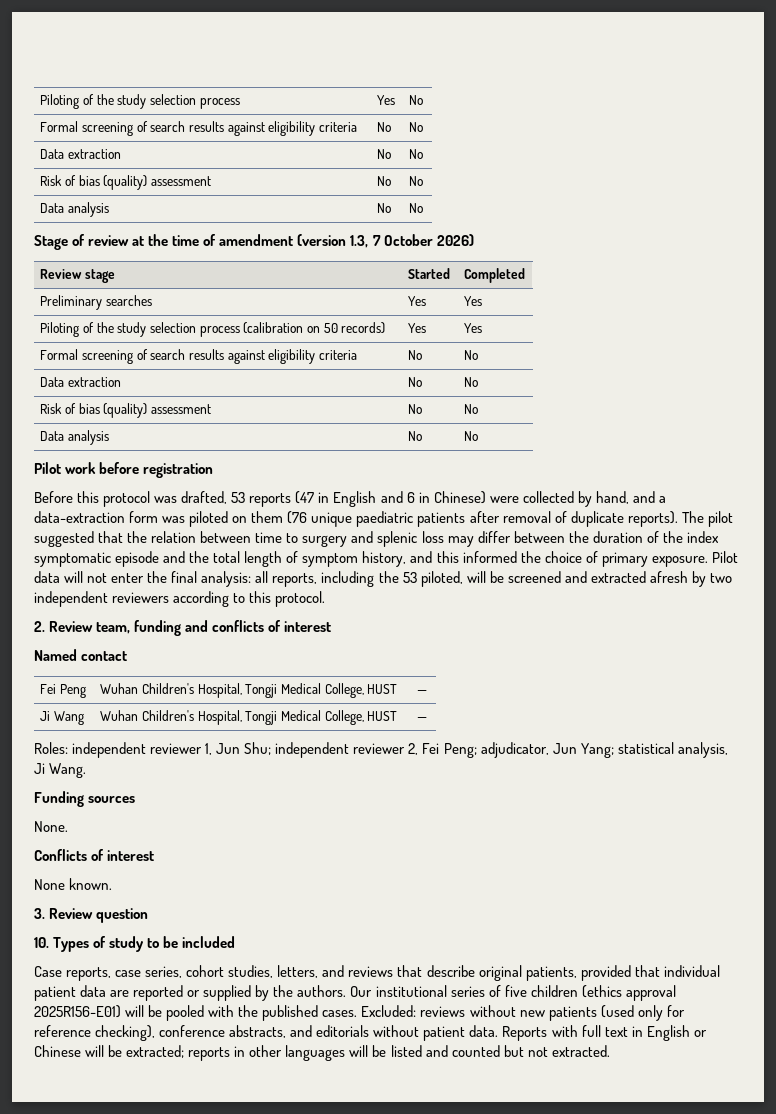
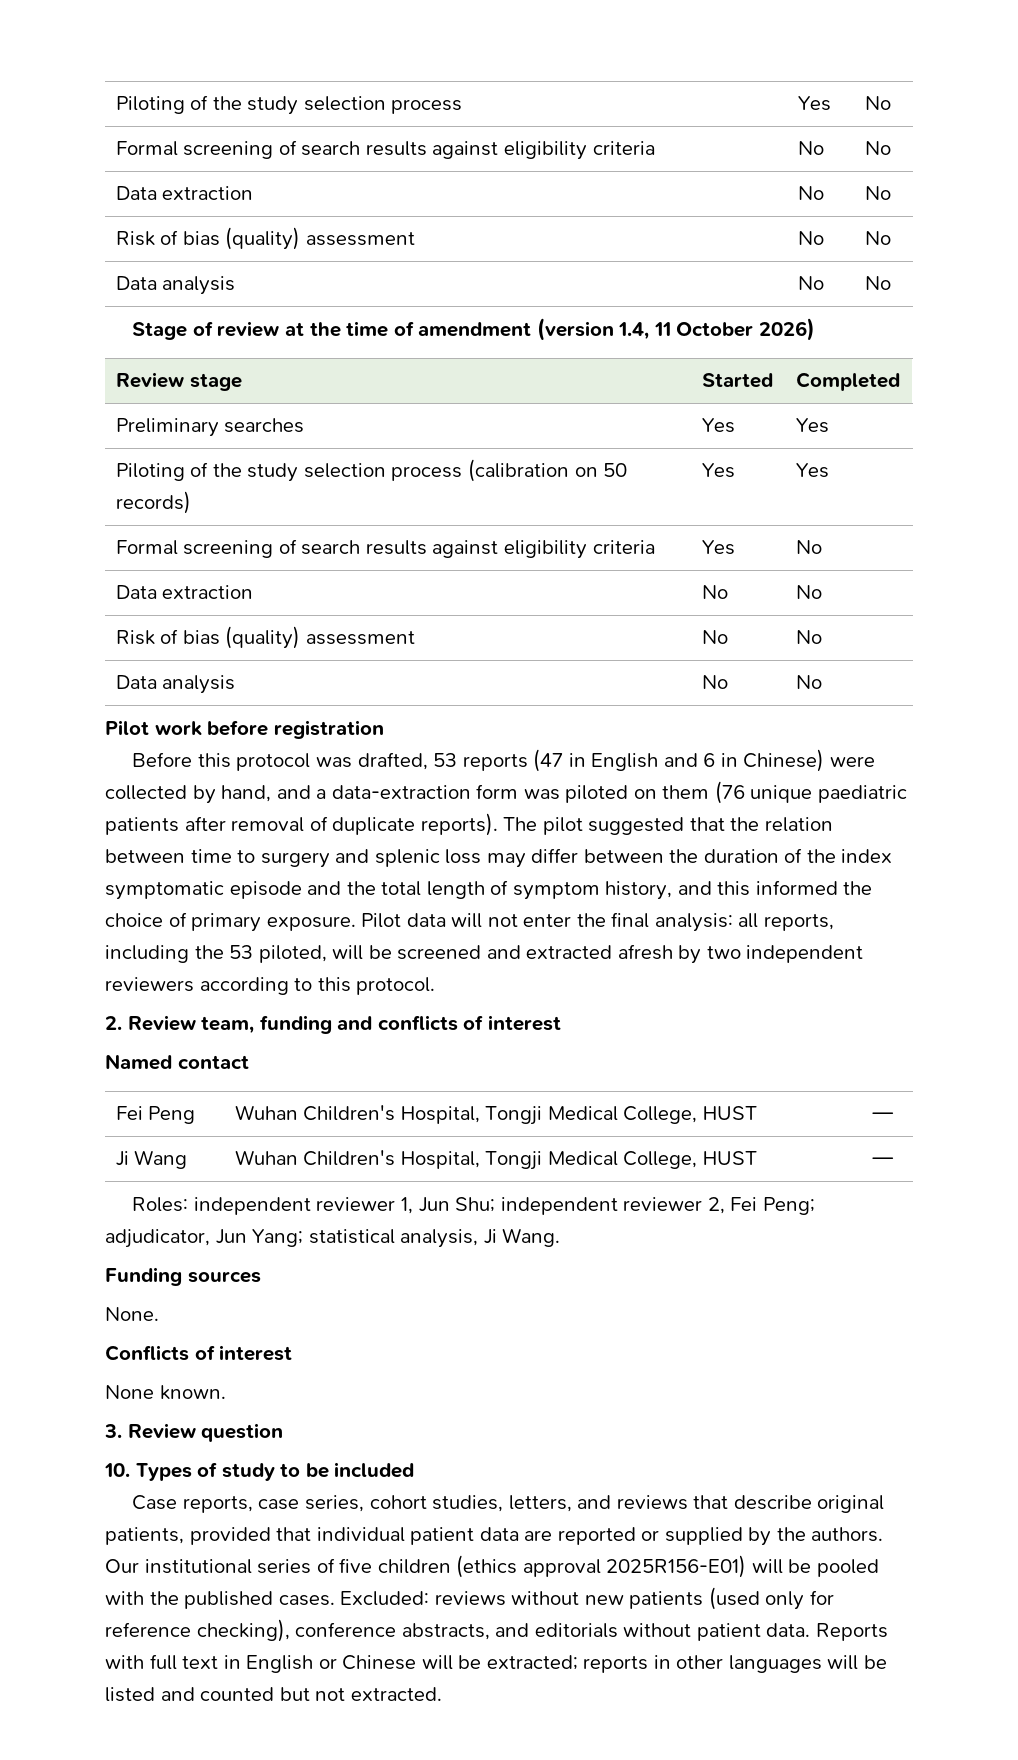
- Stage of review at the time of amendment (version 1.3, 7 October 2026)
+ Stage of review at the time of amendment (version 1.4, 11 October 2026)
  Piloting of the study selection process (calibration on 50 records) | Yes | Yes
- Formal screening of search results against eligibility criteria | No | No
+ Formal screening of search results against eligibility criteria | Yes | No

